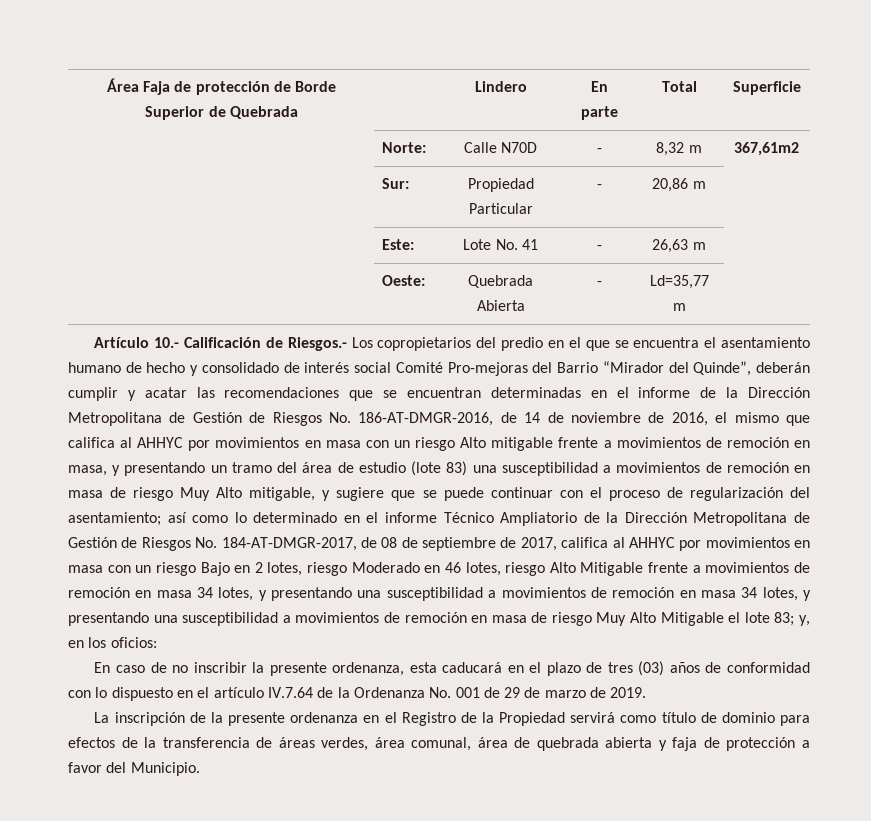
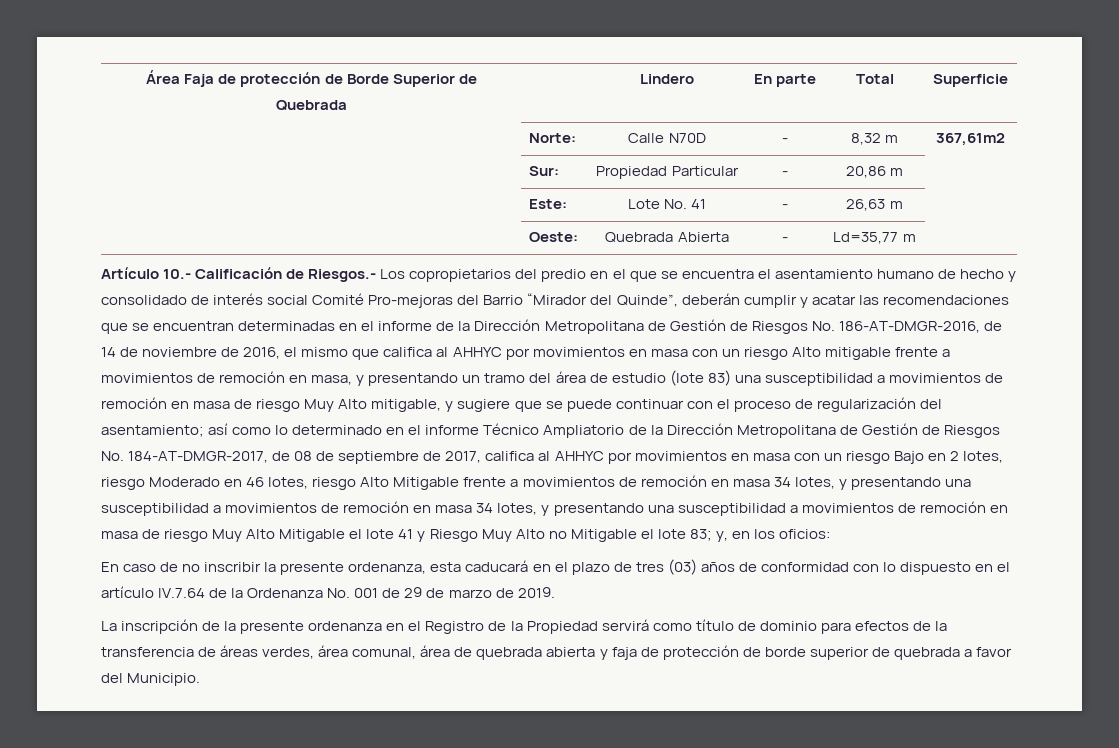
- así como lo determinado en el informe Técnico Ampliatorio de la Dirección Metropolitana de Gestión de Riesgos No. 184-AT-DMGR-2017, de 08 de septiembre de 2017, califica al AHHYC por movimientos en masa con un riesgo Bajo en 2 lotes, riesgo Moderado en 46 lotes, riesgo Alto Mitigable frente a movimientos de remoción en masa 34 lotes, y presentando una susceptibilidad a movimientos de remoción en masa 34 lotes, y presentando una susceptibilidad a movimientos de remoción en masa de riesgo Muy Alto Mitigable el lote 83;
+ así como lo determinado en el informe Técnico Ampliatorio de la Dirección Metropolitana de Gestión de Riesgos No. 184-AT-DMGR-2017, de 08 de septiembre de 2017, califica al AHHYC por movimientos en masa con un riesgo Bajo en 2 lotes, riesgo Moderado en 46 lotes, riesgo Alto Mitigable frente a movimientos de remoción en masa 34 lotes, y presentando una susceptibilidad a movimientos de remoción en masa 34 lotes, y presentando una susceptibilidad a movimientos de remoción en masa de riesgo Muy Alto Mitigable el lote 41 y Riesgo Muy Alto no Mitigable el lote 83;
- La inscripción de la presente ordenanza en el Registro de la Propiedad servirá como título de dominio para efectos de la transferencia de áreas verdes, área comunal, área de quebrada abierta y faja de protección a favor del Municipio.
+ La inscripción de la presente ordenanza en el Registro de la Propiedad servirá como título de dominio para efectos de la transferencia de áreas verdes, área comunal, área de quebrada abierta y faja de protección de borde superior de quebrada a favor del Municipio.

